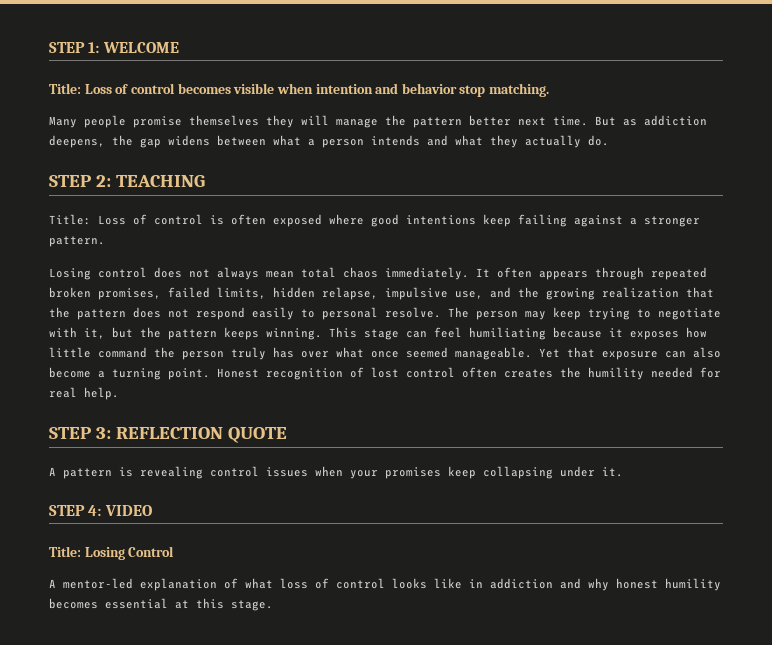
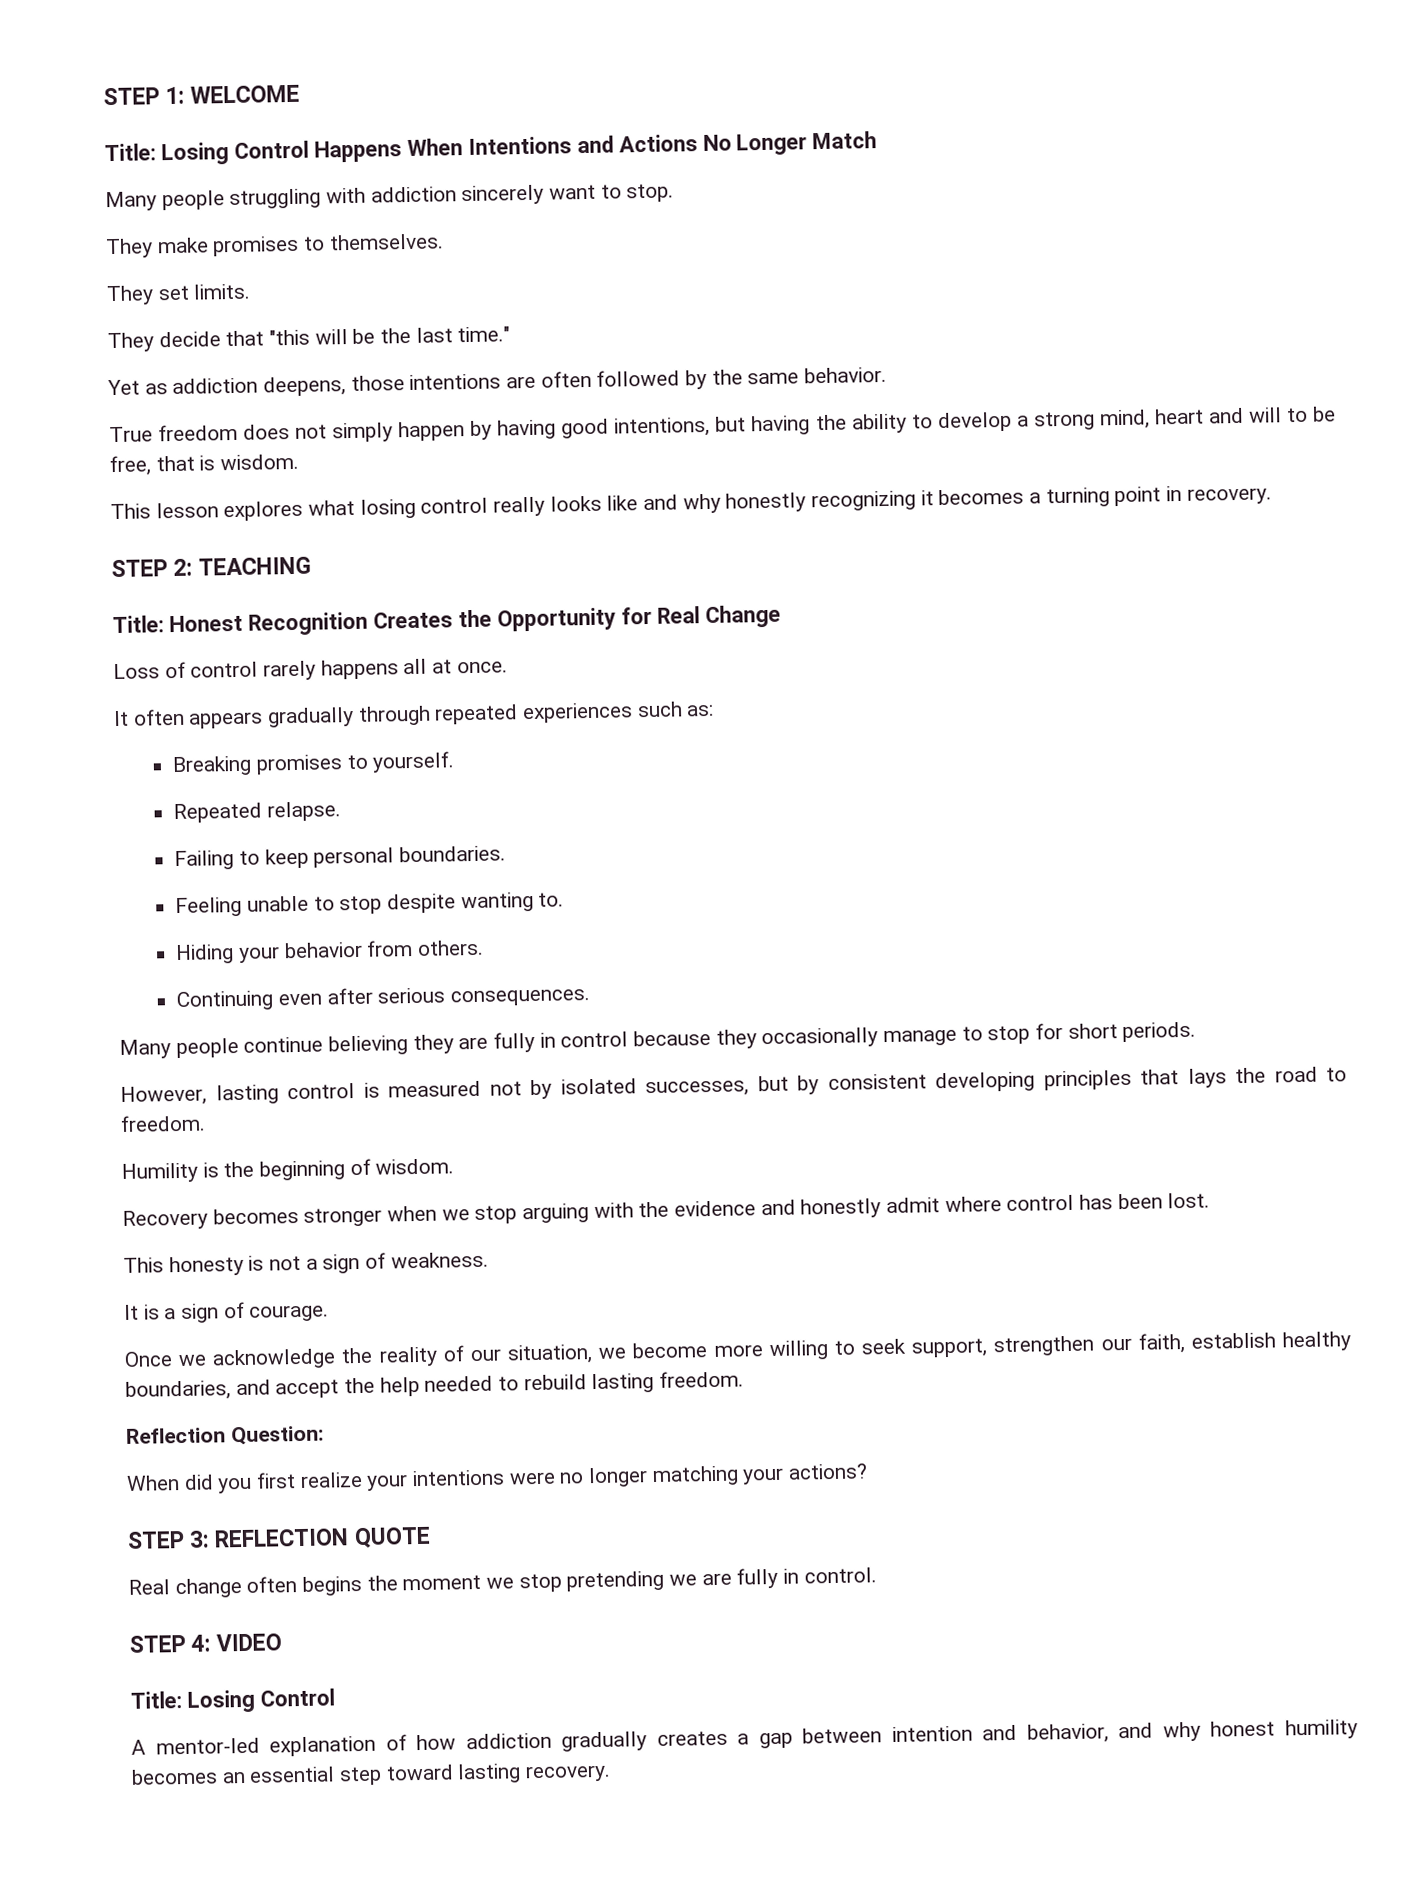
- Title: Loss of control becomes visible when intention and behavior stop matching.
- Many people promise themselves they will manage the pattern better next time. But as addiction deepens, the gap widens between what a person intends and what they actually do.
+ Title: Losing Control Happens When Intentions and Actions No Longer Match
+ Many people struggling with addiction sincerely want to stop.
+ They make promises to themselves.
+ They set limits.
+ They decide that "this will be the last time."
+ Yet as addiction deepens, those intentions are often followed by the same behavior.
+ True freedom does not simply happen by having good intentions, but having the ability to develop a strong mind, heart and will to be free, that is wisdom.
+ This lesson explores what losing control really looks like and why honestly recognizing it becomes a turning point in recovery.
  STEP 2: TEACHING
- Title: Loss of control is often exposed where good intentions keep failing against a stronger pattern.
- Losing control does not always mean total chaos immediately. It often appears through repeated broken promises, failed limits, hidden relapse, impulsive use, and the growing realization that the pattern does not respond easily to personal resolve. The person may keep trying to negotiate with it, but the pattern keeps winning. This stage can feel humiliating because it exposes how little command the person truly has over what once seemed manageable. Yet that exposure can also become a turning point. Honest recognition of lost control often creates the humility needed for real help.
+ Title: Honest Recognition Creates the Opportunity for Real Change
+ Loss of control rarely happens all at once.
+ It often appears gradually through repeated experiences such as:
+ Breaking promises to yourself.
+ Repeated relapse.
+ Failing to keep personal boundaries.
+ Feeling unable to stop despite wanting to.
+ Hiding your behavior from others.
+ Continuing even after serious consequences.
+ Many people continue believing they are fully in control because they occasionally manage to stop for short periods.
+ However, lasting control is measured not by isolated successes, but by consistent developing principles that lays the road to freedom.
+ Humility is the beginning of wisdom.
+ Recovery becomes stronger when we stop arguing with the evidence and honestly admit where control has been lost.
+ This honesty is not a sign of weakness.
+ It is a sign of courage.
+ Once we acknowledge the reality of our situation, we become more willing to seek support, strengthen our faith, establish healthy boundaries, and accept the help needed to rebuild lasting freedom.
+ Reflection Question:
+ When did you first realize your intentions were no longer matching your actions?
  STEP 3: REFLECTION QUOTE
- A pattern is revealing control issues when your promises keep collapsing under it.
+ Real change often begins the moment we stop pretending we are fully in control.
- A mentor-led explanation of what loss of control looks like in addiction and why honest humility becomes essential at this stage.
+ A mentor-led explanation of how addiction gradually creates a gap between intention and behavior, and why honest humility becomes an essential step toward lasting recovery.

